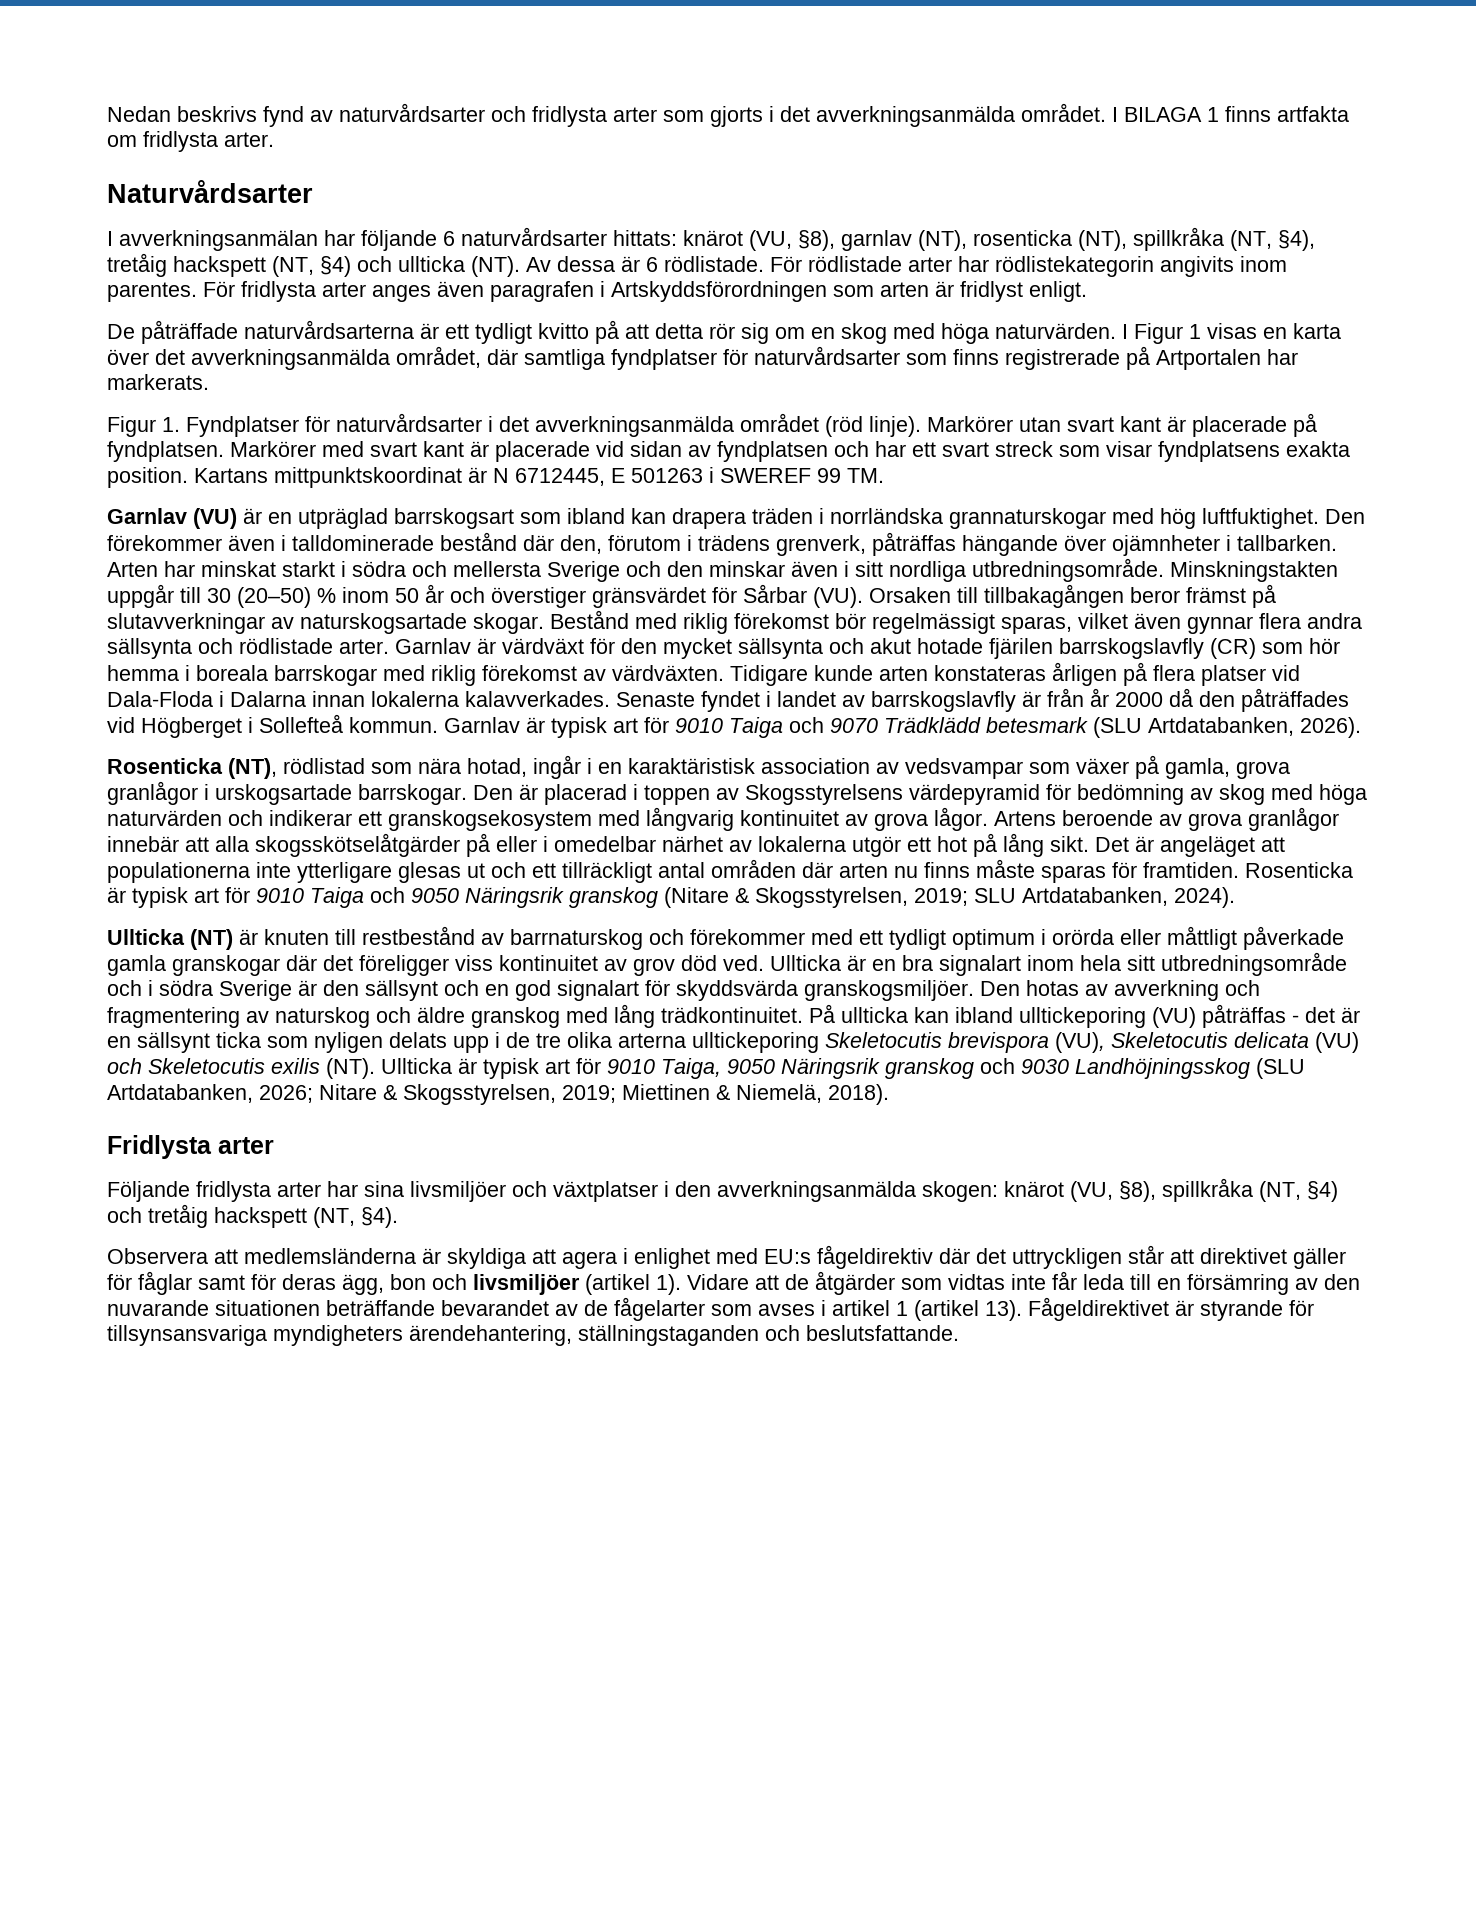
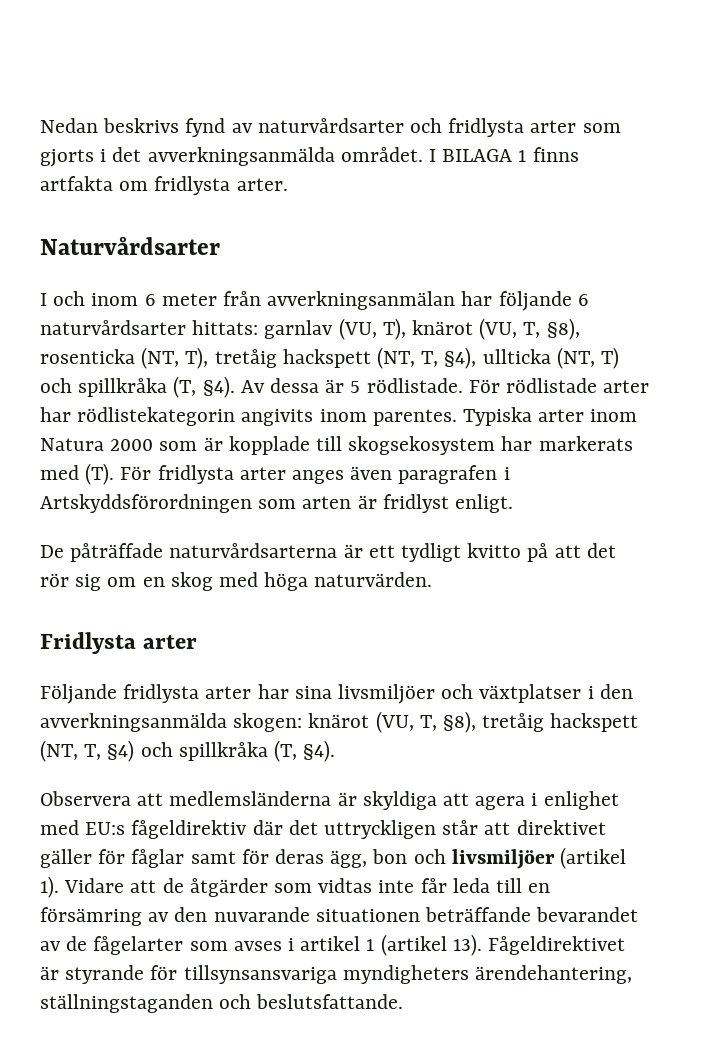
- I avverkningsanmälan har följande 6 naturvårdsarter hittats: knärot (VU, §8), garnlav (NT), rosenticka (NT), spillkråka (NT, §4), tretåig hackspett (NT, §4) och ullticka (NT). Av dessa är 6 rödlistade.
+ I och inom 6 meter från avverkningsanmälan har följande 6 naturvårdsarter hittats: garnlav (VU, T), knärot (VU, T, §8), rosenticka (NT, T), tretåig hackspett (NT, T, §4), ullticka (NT, T) och spillkråka (T, §4). Av dessa är 5 rödlistade.
- För fridlysta arter anges även paragrafen i Artskyddsförordningen som arten är fridlyst enligt.
+ Typiska arter inom Natura 2000 som är kopplade till skogsekosystem har markerats med (T). För fridlysta arter anges även paragrafen i Artskyddsförordningen som arten är fridlyst enligt.
- De påträffade naturvårdsarterna är ett tydligt kvitto på att detta rör sig om en skog med höga naturvärden. I Figur 1 visas en karta över det avverkningsanmälda området, där samtliga fyndplatser för naturvårdsarter som finns registrerade på Artportalen har markerats.
- Figur 1. Fyndplatser för naturvårdsarter i det avverkningsanmälda området (röd linje). Markörer utan svart kant är placerade på fyndplatsen. Markörer med svart kant är placerade vid sidan av fyndplatsen och har ett svart streck som visar fyndplatsens exakta position. Kartans mittpunktskoordinat är N 6712445, E 501263 i SWEREF 99 TM.
- Garnlav (VU) är en utpräglad barrskogsart som ibland kan drapera träden i norrländska grannaturskogar med hög luftfuktighet. Den förekommer även i talldominerade bestånd där den, förutom i trädens grenverk, påträffas hängande över ojämnheter i tallbarken. Arten har minskat starkt i södra och mellersta Sverige och den minskar även i sitt nordliga utbredningsområde. Minskningstakten uppgår till 30 (20–50) % inom 50 år och överstiger gränsvärdet för Sårbar (VU). Orsaken till tillbakagången beror främst på slutavverkningar av naturskogsartade skogar. Bestånd med riklig förekomst bör regelmässigt sparas, vilket även gynnar flera andra sällsynta och rödlistade arter. Garnlav är värdväxt för den mycket sällsynta och akut hotade fjärilen barrskogslavfly (CR) som hör hemma i boreala barrskogar med riklig förekomst av värdväxten. Tidigare kunde arten konstateras årligen på flera platser vid Dala-Floda i Dalarna innan lokalerna kalavverkades. Senaste fyndet i landet av barrskogslavfly är från år 2000 då den påträffades vid Högberget i Sollefteå kommun. Garnlav är typisk art för 9010 Taiga och 9070 Trädklädd betesmark (SLU Artdatabanken, 2026).
- Rosenticka (NT), rödlistad som nära hotad, ingår i en karaktäristisk association av vedsvampar som växer på gamla, grova granlågor i urskogsartade barrskogar. Den är placerad i toppen av Skogsstyrelsens värdepyramid för bedömning av skog med höga naturvärden och indikerar ett granskogsekosystem med långvarig kontinuitet av grova lågor. Artens beroende av grova granlågor innebär att alla skogsskötselåtgärder på eller i omedelbar närhet av lokalerna utgör ett hot på lång sikt. Det är angeläget att populationerna inte ytterligare glesas ut och ett tillräckligt antal områden där arten nu finns måste sparas för framtiden. Rosenticka är typisk art för 9010 Taiga och 9050 Näringsrik granskog (Nitare & Skogsstyrelsen, 2019; SLU Artdatabanken, 2024).
- Ullticka (NT) är knuten till restbestånd av barrnaturskog och förekommer med ett tydligt optimum i orörda eller måttligt påverkade gamla granskogar där det föreligger viss kontinuitet av grov död ved. Ullticka är en bra signalart inom hela sitt utbredningsområde och i södra Sverige är den sällsynt och en god signalart för skyddsvärda granskogsmiljöer. Den hotas av avverkning och fragmentering av naturskog och äldre granskog med lång trädkontinuitet. På ullticka kan ibland ulltickeporing (VU) påträffas - det är en sällsynt ticka som nyligen delats upp i de tre olika arterna ulltickeporing Skeletocutis brevispora (VU), Skeletocutis delicata (VU) och Skeletocutis exilis (NT). Ullticka är typisk art för 9010 Taiga, 9050 Näringsrik granskog och 9030 Landhöjningsskog (SLU Artdatabanken, 2026; Nitare & Skogsstyrelsen, 2019; Miettinen & Niemelä, 2018).
+ De påträffade naturvårdsarterna är ett tydligt kvitto på att det rör sig om en skog med höga naturvärden.
- Följande fridlysta arter har sina livsmiljöer och växtplatser i den avverkningsanmälda skogen: knärot (VU, §8), spillkråka (NT, §4) och tretåig hackspett (NT, §4).
+ Följande fridlysta arter har sina livsmiljöer och växtplatser i den avverkningsanmälda skogen: knärot (VU, T, §8), tretåig hackspett (NT, T, §4) och spillkråka (T, §4).

